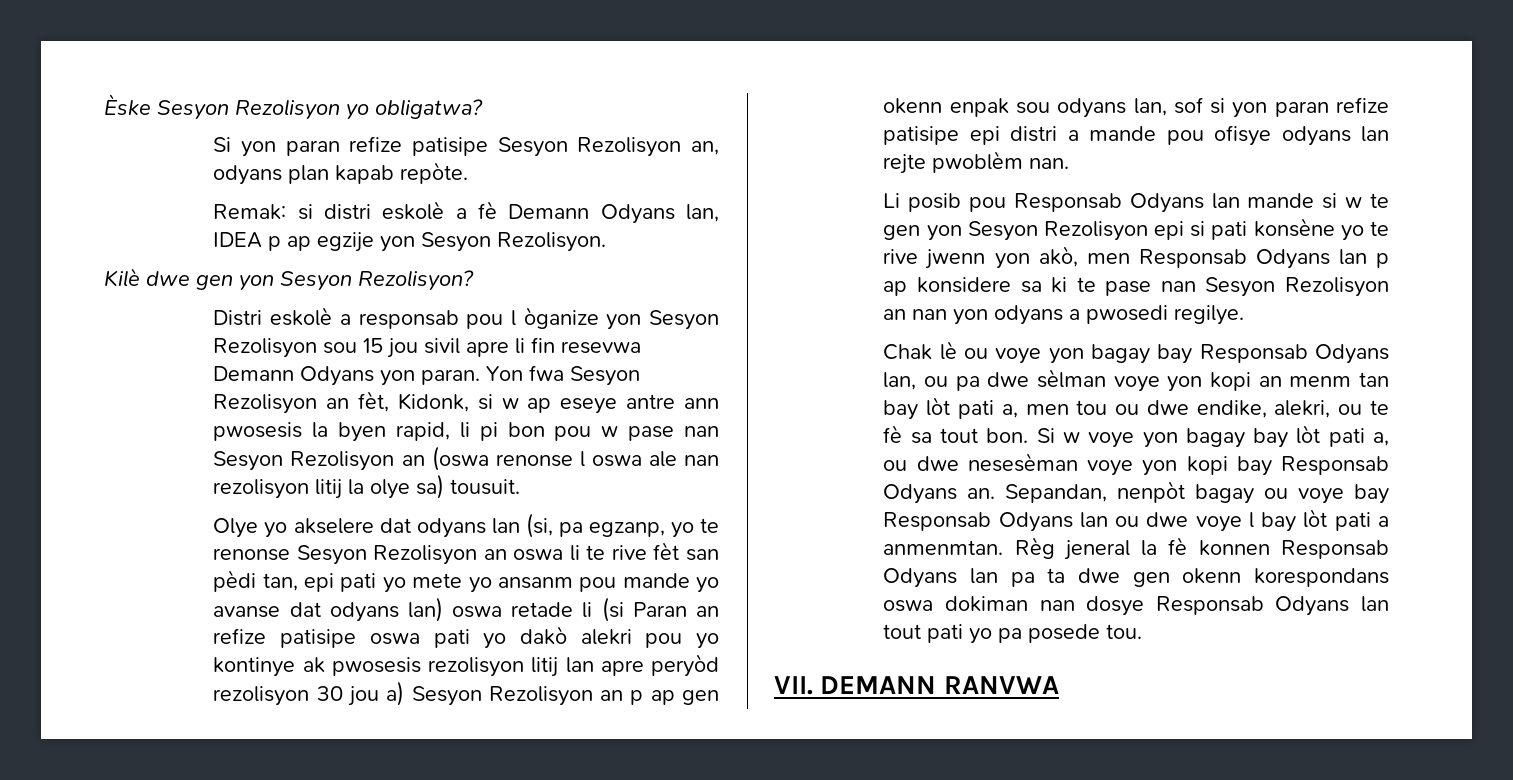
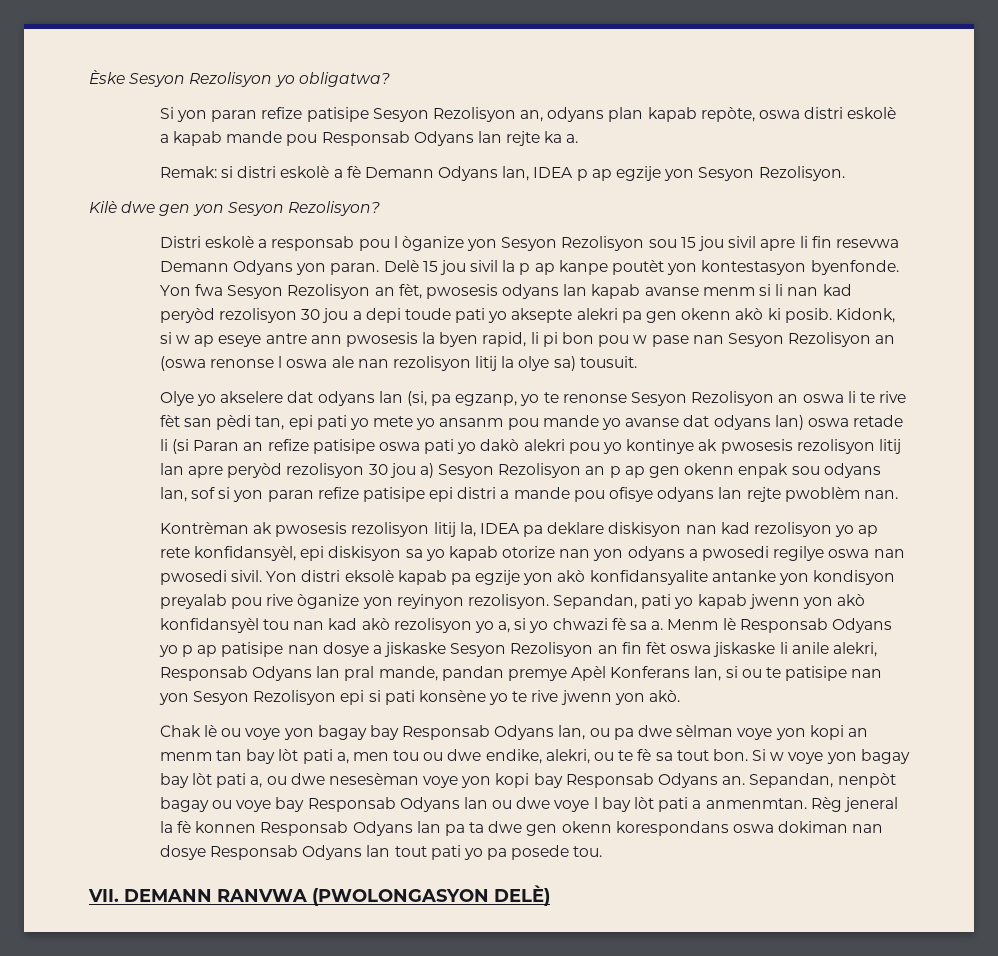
- Si yon paran refize patisipe Sesyon Rezolisyon an, odyans plan kapab repòte.
+ Si yon paran refize patisipe Sesyon Rezolisyon an, odyans plan kapab repòte, oswa distri eskolè a kapab mande pou Responsab Odyans lan rejte ka a.
+ Delè 15 jou sivil la p ap kanpe poutèt yon kontestasyon byenfonde.
- Yon fwa Sesyon Rezolisyon an fèt, Kidonk, si w ap eseye antre ann pwosesis la byen rapid, li pi bon pou w pase nan Sesyon Rezolisyon an (oswa renonse l oswa ale nan rezolisyon litij la olye sa) tousuit.
+ Yon fwa Sesyon Rezolisyon an fèt, pwosesis odyans lan kapab avanse menm si li nan kad peryòd rezolisyon 30 jou a depi toude pati yo aksepte alekri pa gen okenn akò ki posib. Kidonk, si w ap eseye antre ann pwosesis la byen rapid, li pi bon pou w pase nan Sesyon Rezolisyon an (oswa renonse l oswa ale nan rezolisyon litij la olye sa) tousuit.
- Li posib pou Responsab Odyans lan mande si w te gen yon Sesyon Rezolisyon epi si pati konsène yo te rive jwenn yon akò, men Responsab Odyans lan p ap konsidere sa ki te pase nan Sesyon Rezolisyon an nan yon odyans a pwosedi regilye.
+ Kontrèman ak pwosesis rezolisyon litij la, IDEA pa deklare diskisyon nan kad rezolisyon yo ap rete konfidansyèl, epi diskisyon sa yo kapab otorize nan yon odyans a pwosedi regilye oswa nan pwosedi sivil. Yon distri eksolè kapab pa egzije yon akò konfidansyalite antanke yon kondisyon preyalab pou rive òganize yon reyinyon rezolisyon. Sepandan, pati yo kapab jwenn yon akò konfidansyèl tou nan kad akò rezolisyon yo a, si yo chwazi fè sa a. Menm lè Responsab Odyans yo p ap patisipe nan dosye a jiskaske Sesyon Rezolisyon an fin fèt oswa jiskaske li anile alekri, Responsab Odyans lan pral mande, pandan premye Apèl Konferans lan, si ou te patisipe nan yon Sesyon Rezolisyon epi si pati konsène yo te rive jwenn yon akò.
- VII. DEMANN RANVWA
+ VII. DEMANN RANVWA (PWOLONGASYON DELÈ)

